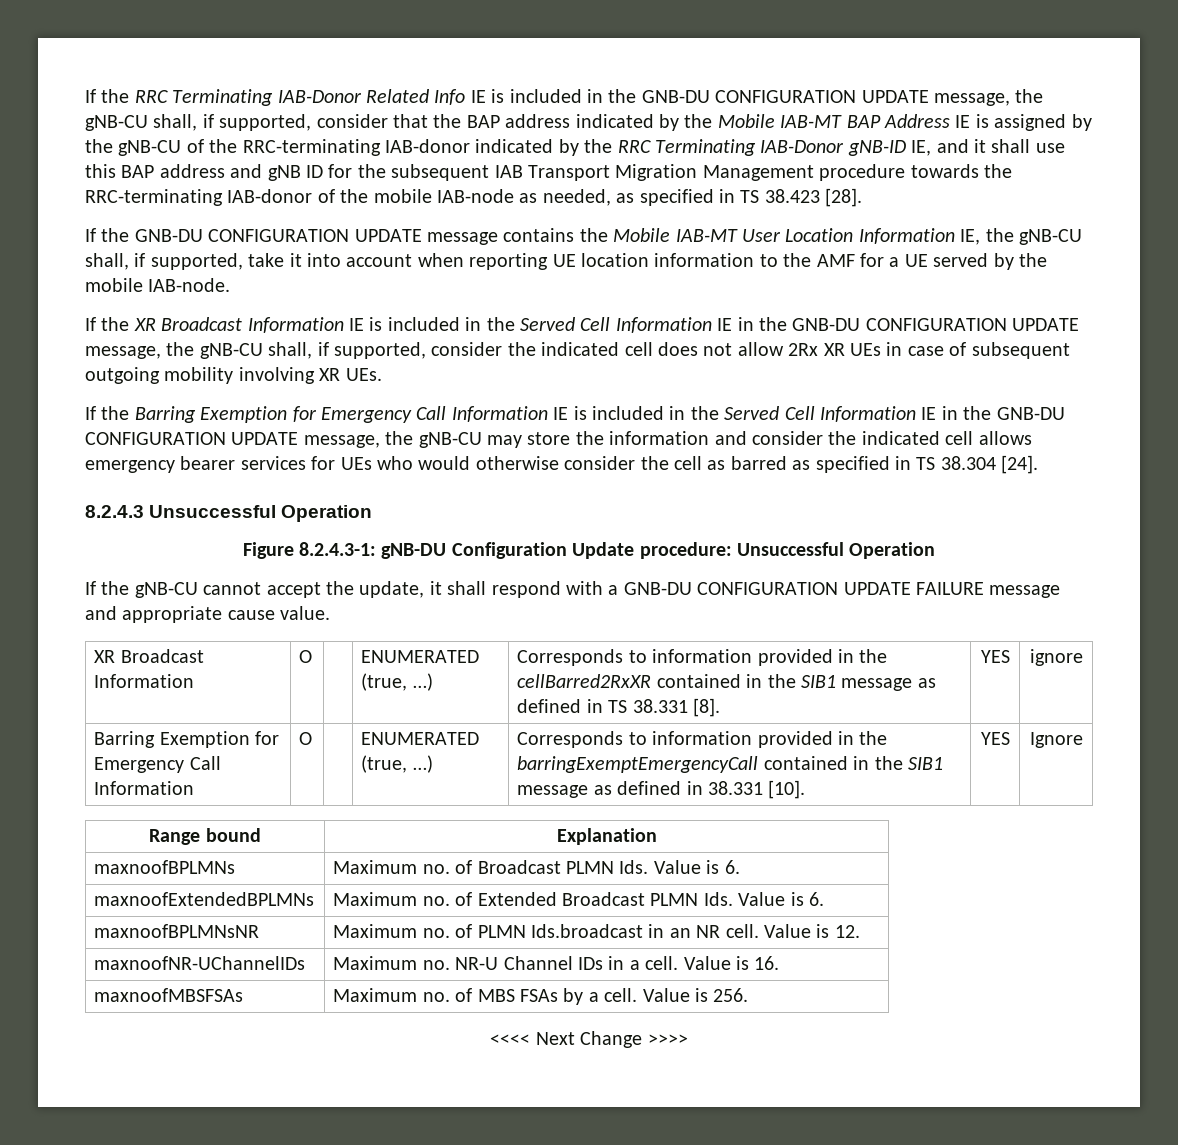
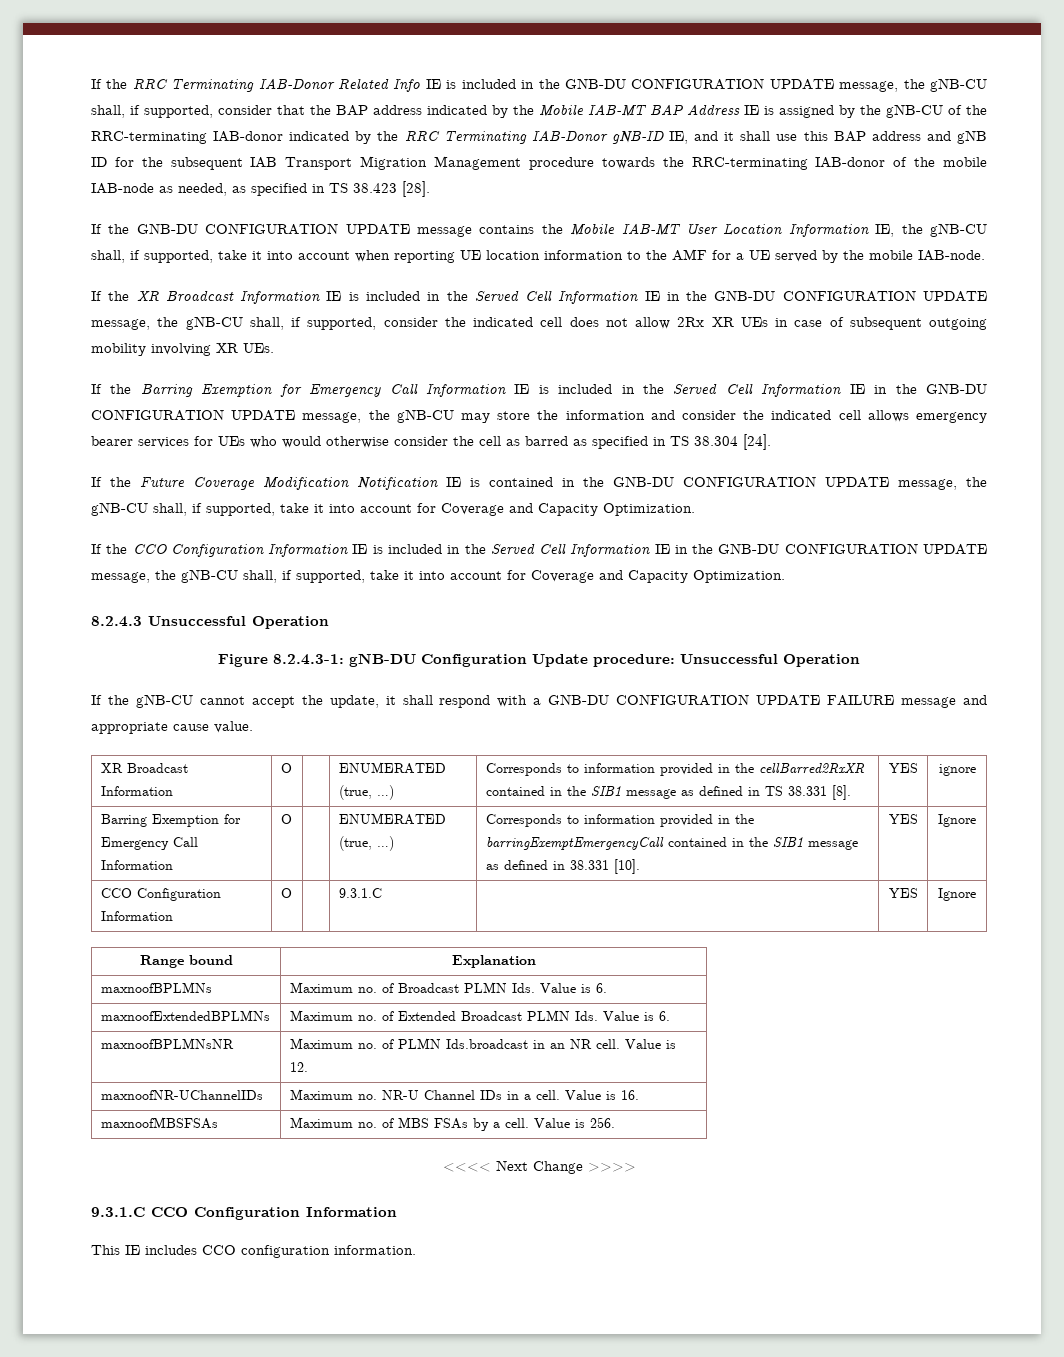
+ If the Future Coverage Modification Notification IE is contained in the GNB-DU CONFIGURATION UPDATE message, the gNB-CU shall, if supported, take it into account for Coverage and Capacity Optimization.
+ If the CCO Configuration Information IE is included in the Served Cell Information IE in the GNB-DU CONFIGURATION UPDATE message, the gNB-CU shall, if supported, take it into account for Coverage and Capacity Optimization.
+ CCO Configuration Information | O | | 9.3.1.C | | YES | Ignore
+ 9.3.1.C CCO Configuration Information
+ This IE includes CCO configuration information.

